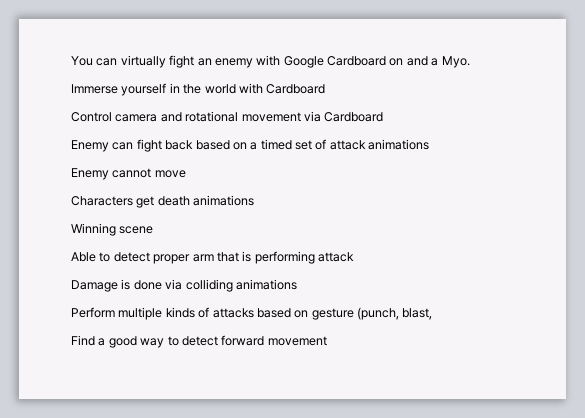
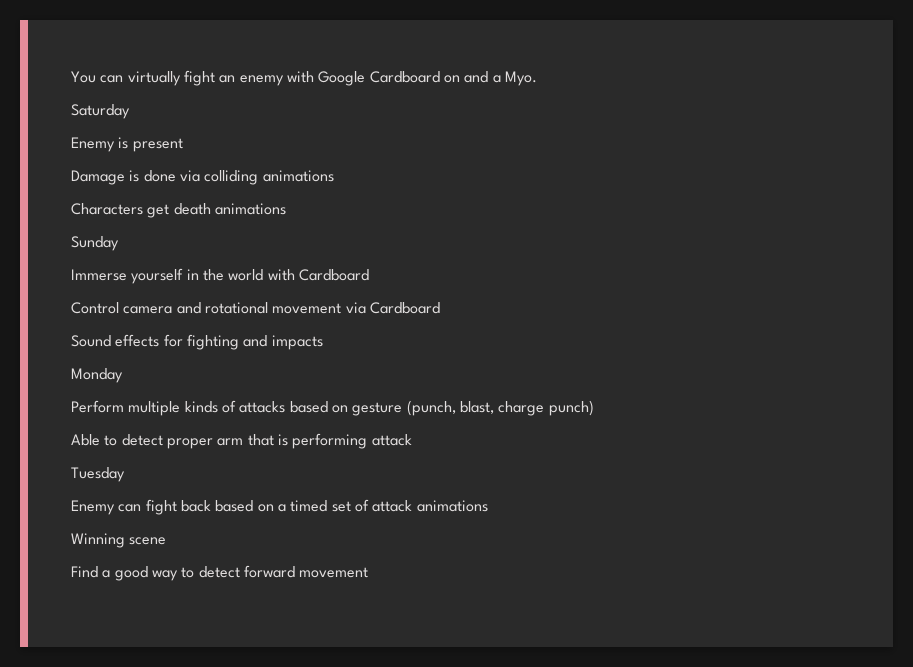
+ Saturday
+ Enemy is present
+ Damage is done via colliding animations
+ Characters get death animations
+ Sunday
+ Sound effects for fighting and impacts
+ Monday
+ Perform multiple kinds of attacks based on gesture (punch, blast, charge punch)
+ Able to detect proper arm that is performing attack
+ Tuesday
- Enemy cannot move
- Characters get death animations
  Winning scene
- Able to detect proper arm that is performing attack
- Damage is done via colliding animations
- Perform multiple kinds of attacks based on gesture (punch, blast,

